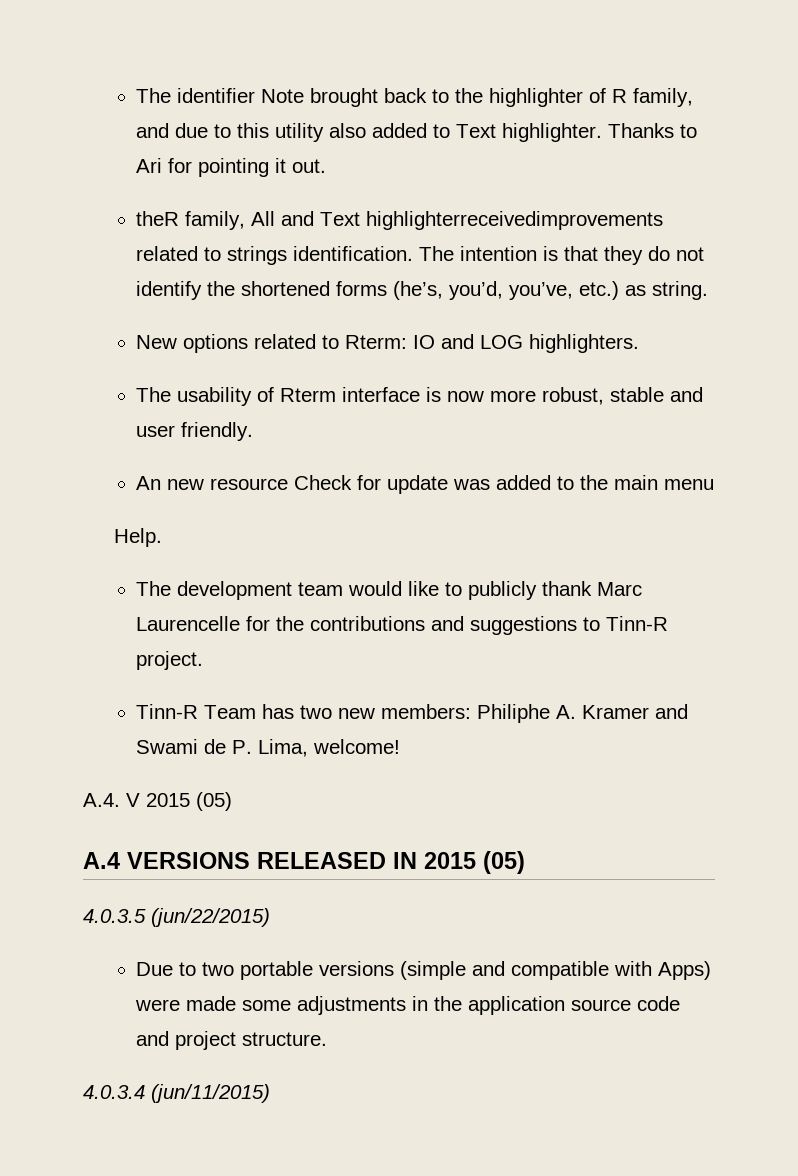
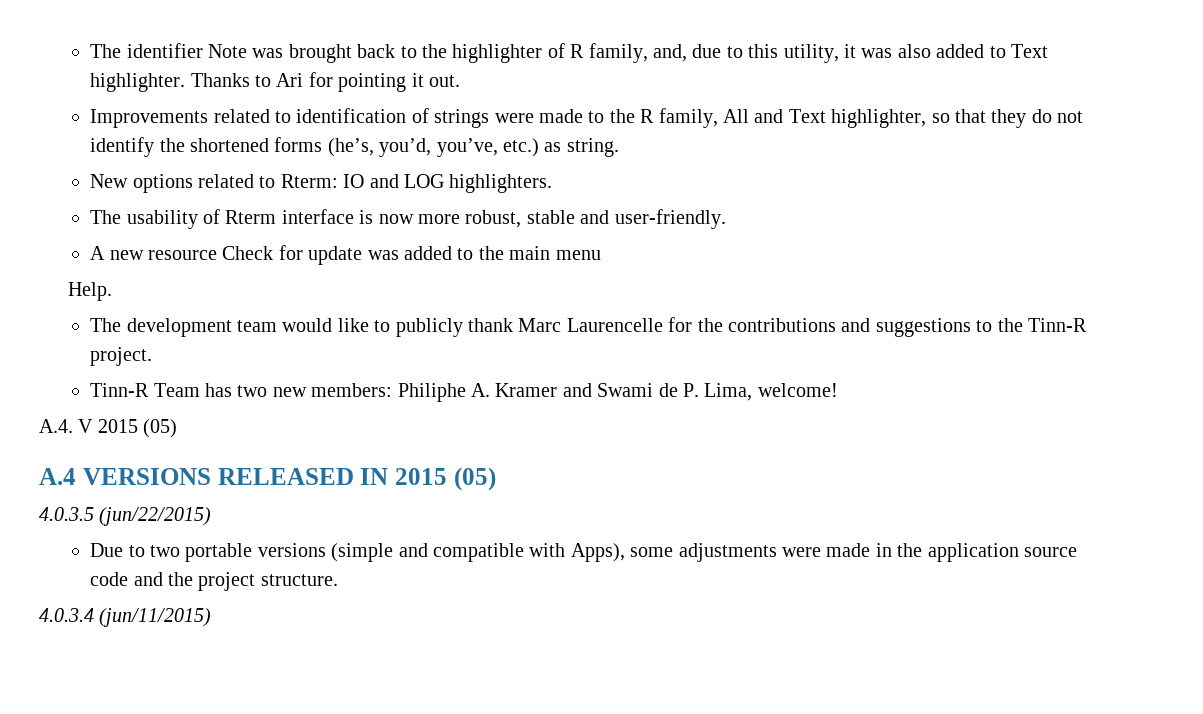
- The identifier Note brought back to the highlighter of R family, and due to this utility also added to Text highlighter.
+ The identifier Note was brought back to the highlighter of R family, and, due to this utility, it was also added to Text highlighter.
- theR family, All and Text highlighterreceivedimprovements related to strings identification. The intention is that they do not identify the shortened forms (he’s, you’d, you’ve, etc.) as string.
+ Improvements related to identification of strings were made to the R family, All and Text highlighter, so that they do not identify the shortened forms (he’s, you’d, you’ve, etc.) as string.
- The usability of Rterm interface is now more robust, stable and user friendly.
- An new resource Check for update was added to the main menu
+ The usability of Rterm interface is now more robust, stable and user-friendly.
+ A new resource Check for update was added to the main menu
- The development team would like to publicly thank Marc Laurencelle for the contributions and suggestions to Tinn-R project.
+ The development team would like to publicly thank Marc Laurencelle for the contributions and suggestions to the Tinn-R project.
- Due to two portable versions (simple and compatible with Apps) were made some adjustments in the application source code and project structure.
+ Due to two portable versions (simple and compatible with Apps), some adjustments were made in the application source code and the project structure.

